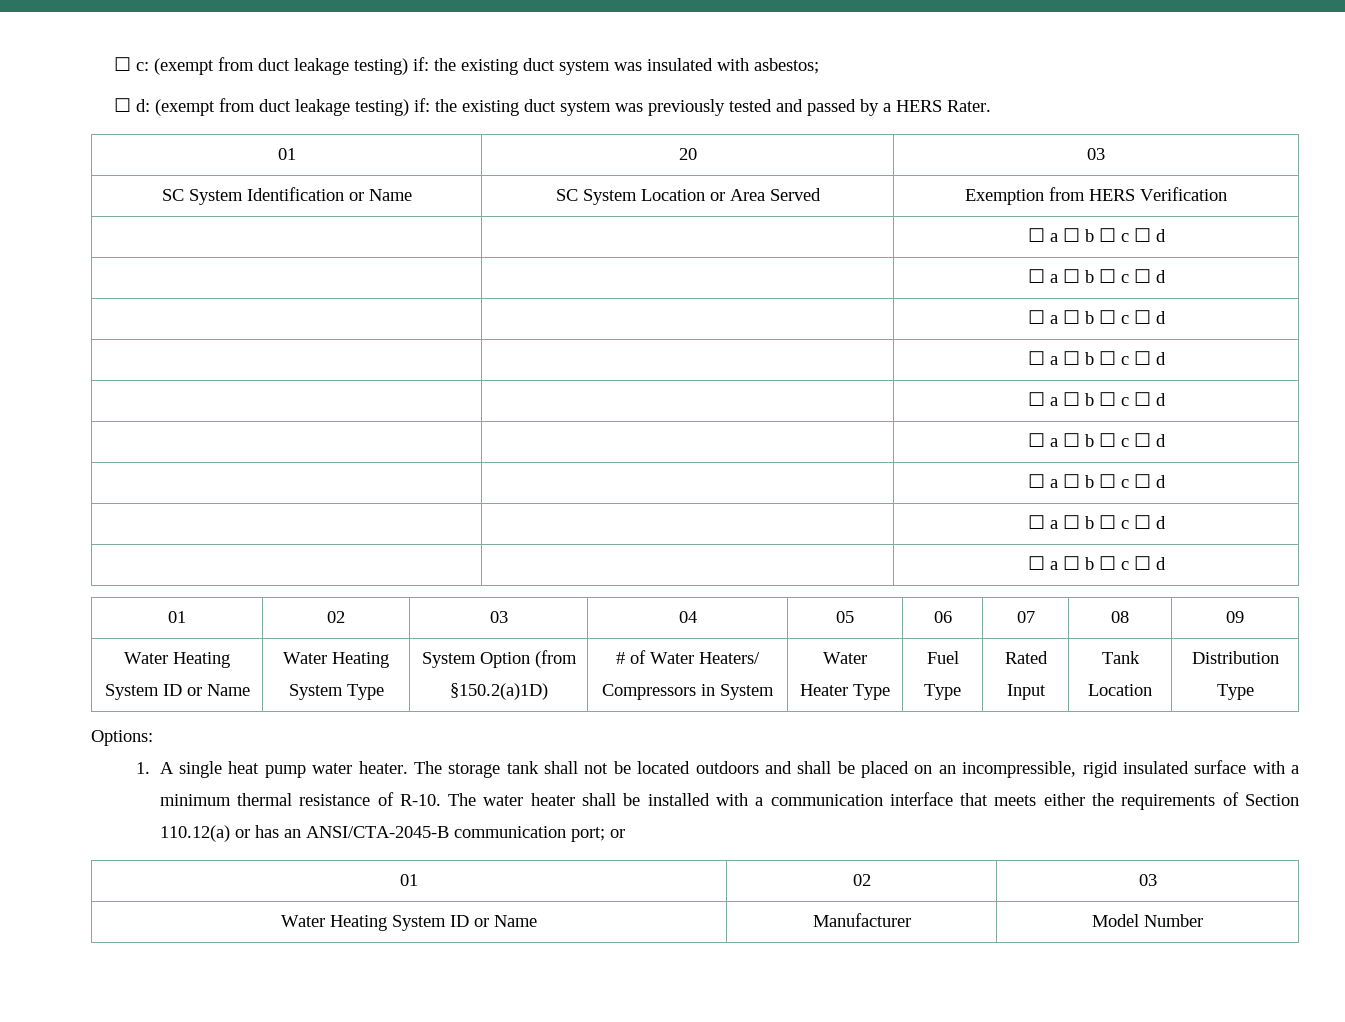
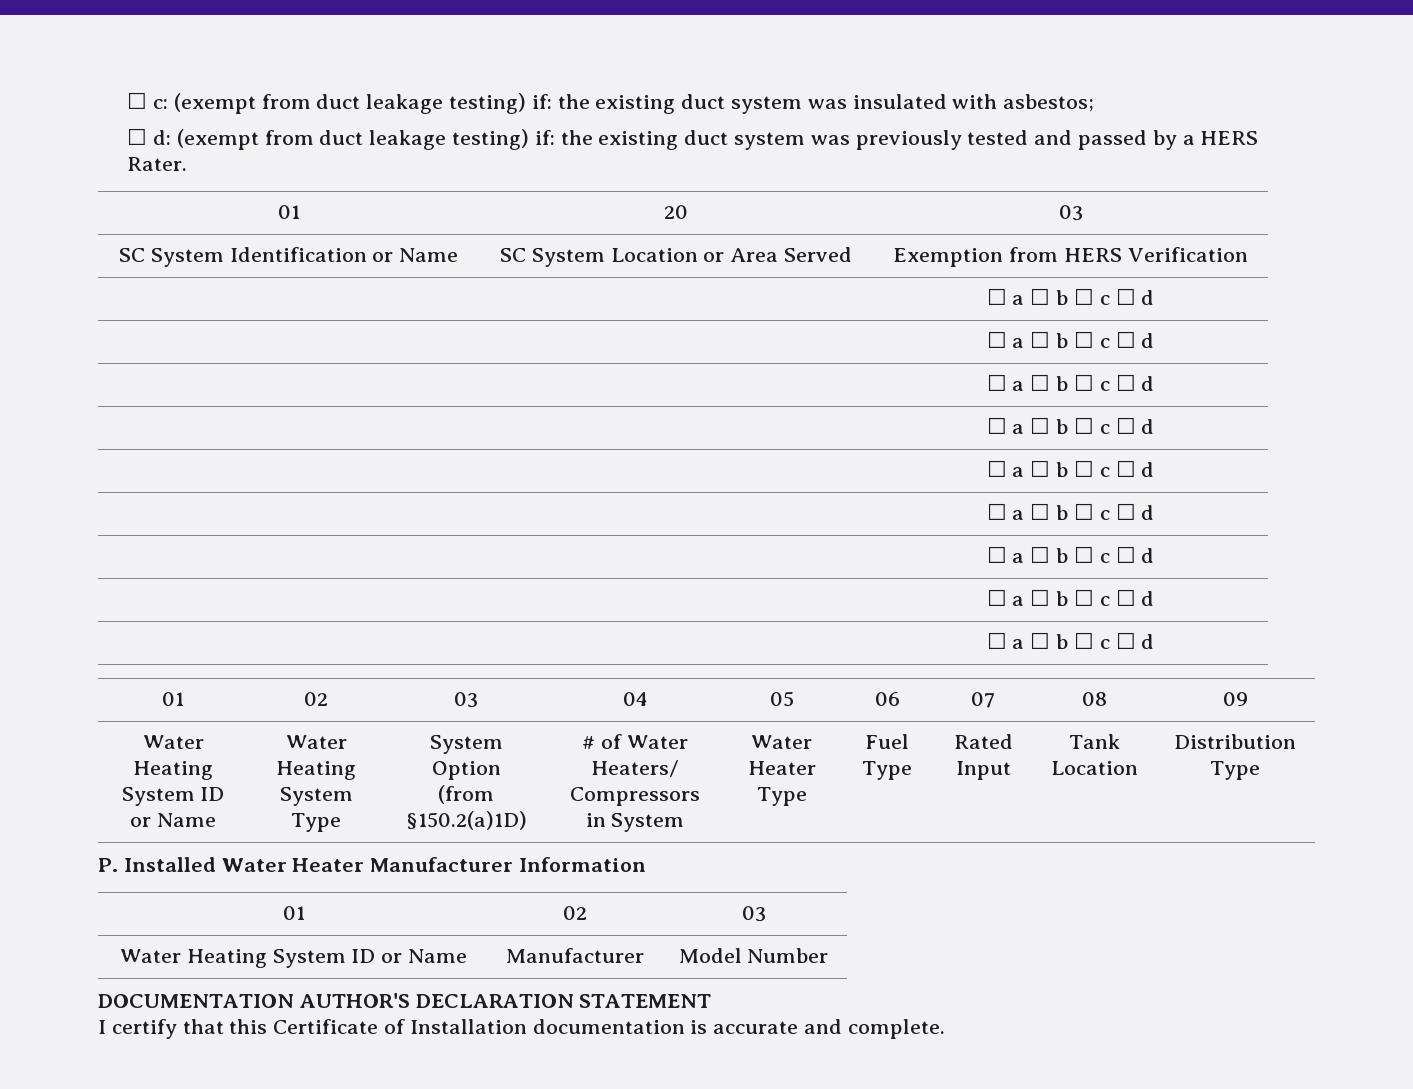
- Options:
- 1. A single heat pump water heater. The storage tank shall not be located outdoors and shall be placed on an incompressible, rigid insulated surface with a minimum thermal resistance of R-10. The water heater shall be installed with a communication interface that meets either the requirements of Section 110.12(a) or has an ANSI/CTA-2045-B communication port; or
+ P. Installed Water Heater Manufacturer Information
+ DOCUMENTATION AUTHOR'S DECLARATION STATEMENT
+ I certify that this Certificate of Installation documentation is accurate and complete.

